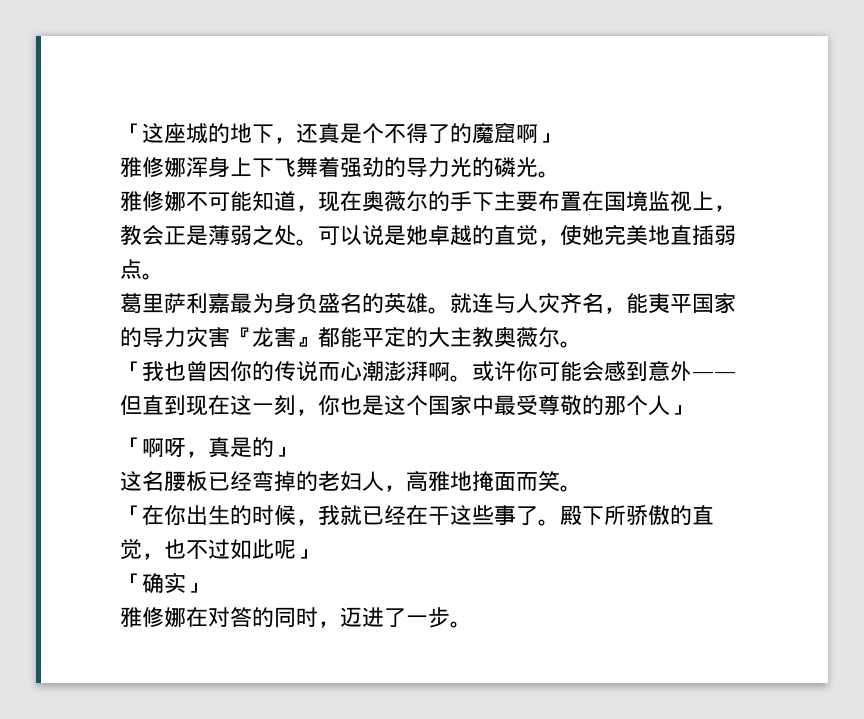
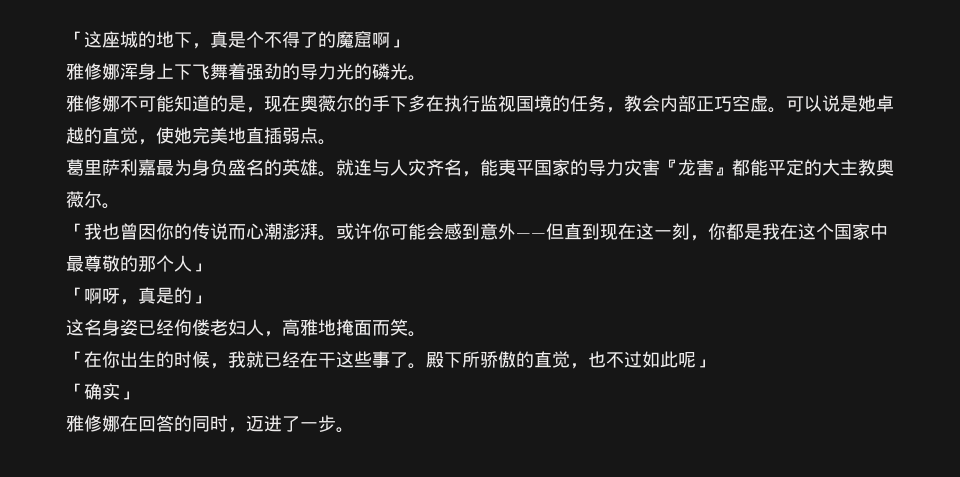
- 「这座城的地下，还真是个不得了的魔窟啊」
+ 「这座城的地下，真是个不得了的魔窟啊」
- 雅修娜不可能知道，现在奥薇尔的手下主要布置在国境监视上，教会正是薄弱之处。
+ 雅修娜不可能知道的是，现在奥薇尔的手下多在执行监视国境的任务，教会内部正巧空虚。
- 「我也曾因你的传说而心潮澎湃啊。
+ 「我也曾因你的传说而心潮澎湃。
- 或许你可能会感到意外——但直到现在这一刻，你也是这个国家中最受尊敬的那个人」
+ 或许你可能会感到意外——但直到现在这一刻，你都是我在这个国家中最尊敬的那个人」
- 这名腰板已经弯掉的老妇人，高雅地掩面而笑。
+ 这名身姿已经佝偻老妇人，高雅地掩面而笑。
- 雅修娜在对答的同时，迈进了一步。
+ 雅修娜在回答的同时，迈进了一步。

